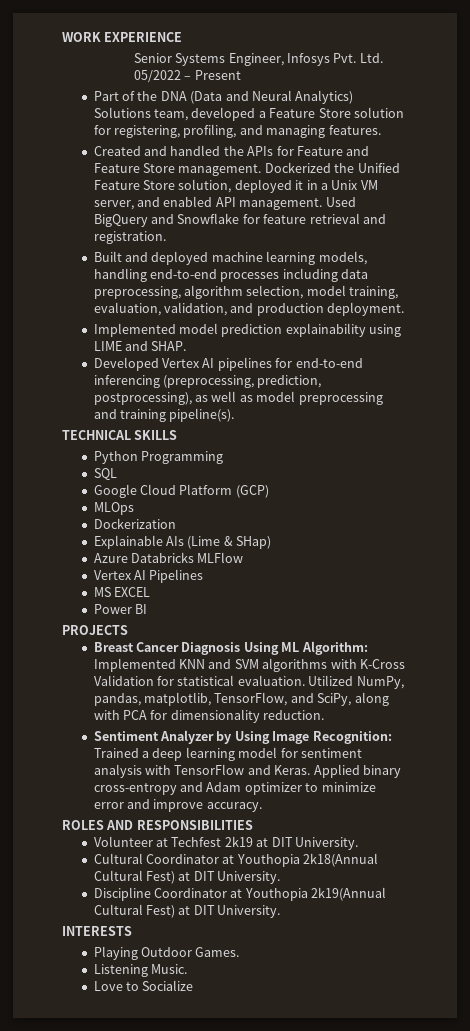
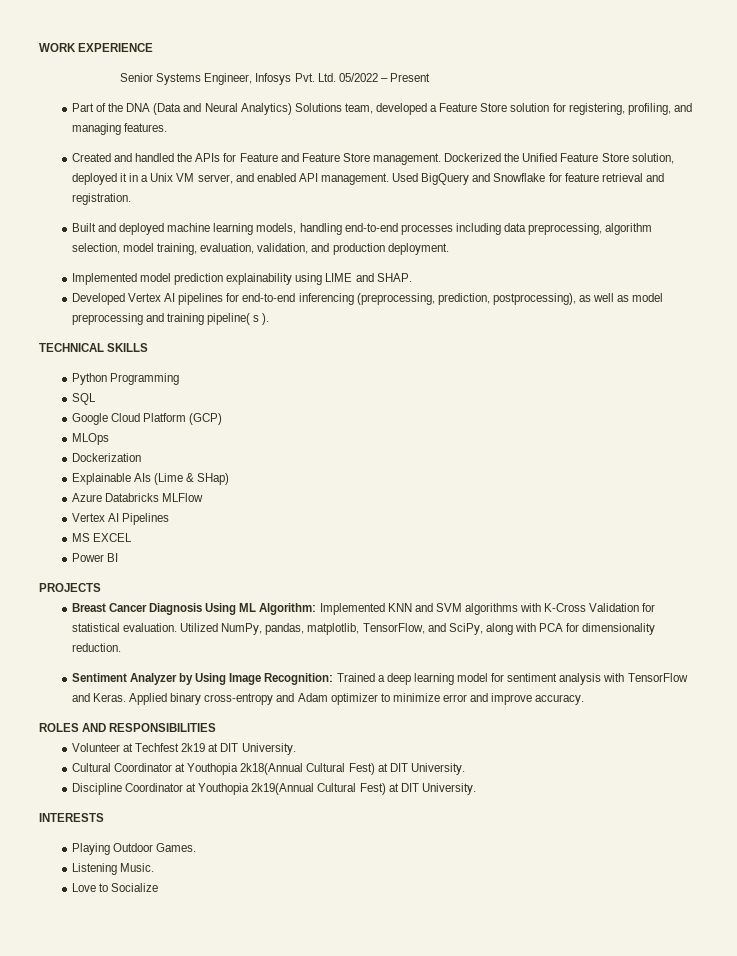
- Developed Vertex AI pipelines for end-to-end inferencing (preprocessing, prediction, postprocessing), as well as model preprocessing and training pipeline(s).
+ Developed Vertex AI pipelines for end-to-end inferencing (preprocessing, prediction, postprocessing), as well as model preprocessing and training pipeline( s ).

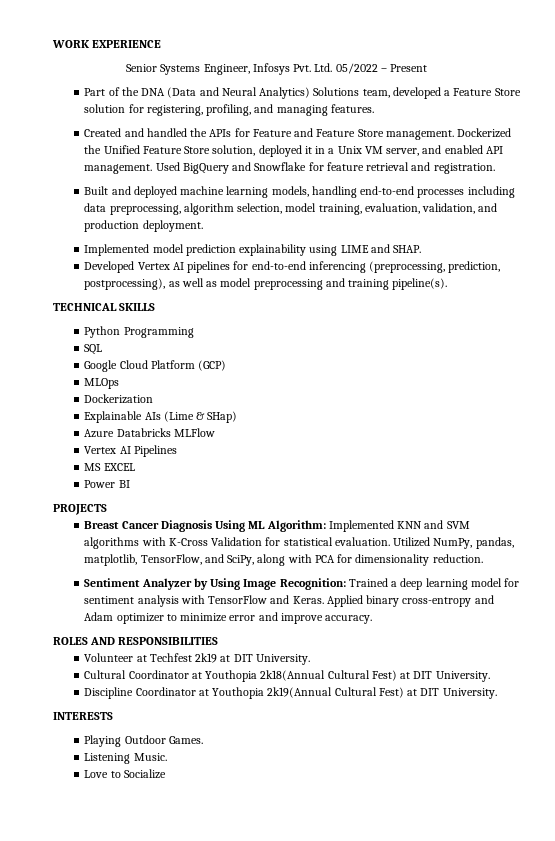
- Developed Vertex AI pipelines for end-to-end inferencing (preprocessing, prediction, postprocessing), as well as model preprocessing and training pipeline( s ).
+ Developed Vertex AI pipelines for end-to-end inferencing (preprocessing, prediction, postprocessing), as well as model preprocessing and training pipeline(s).

